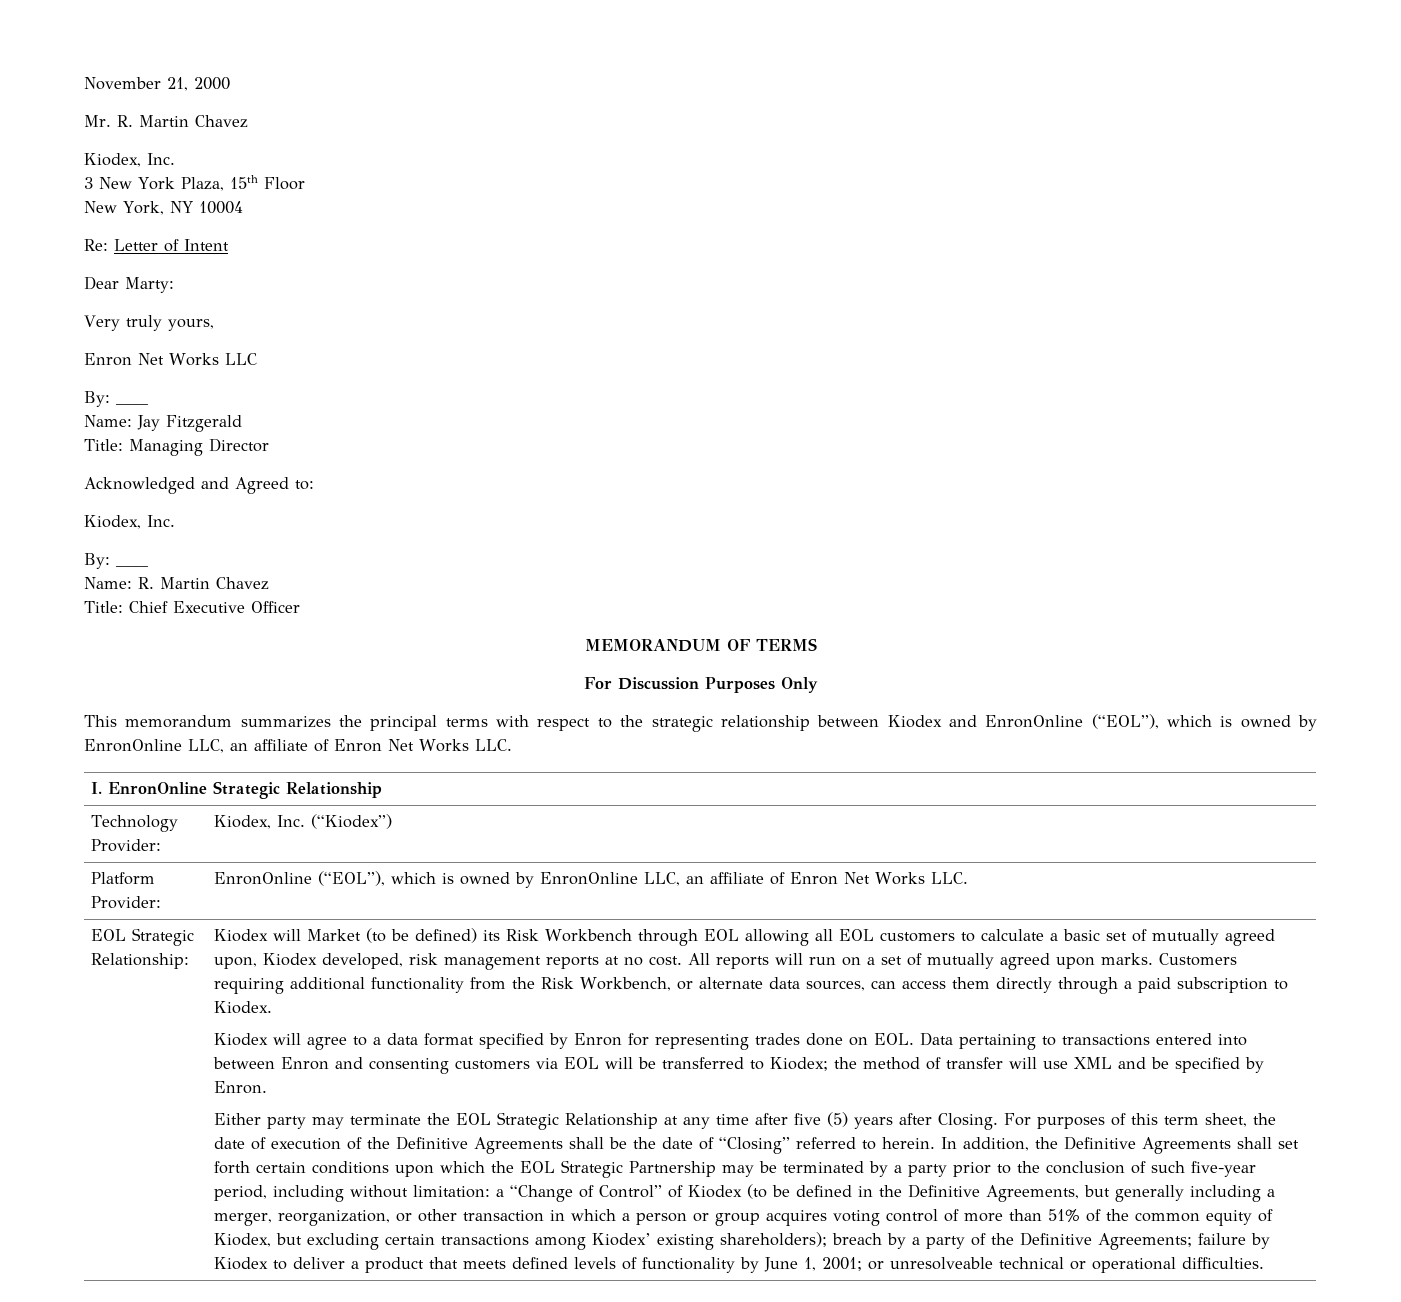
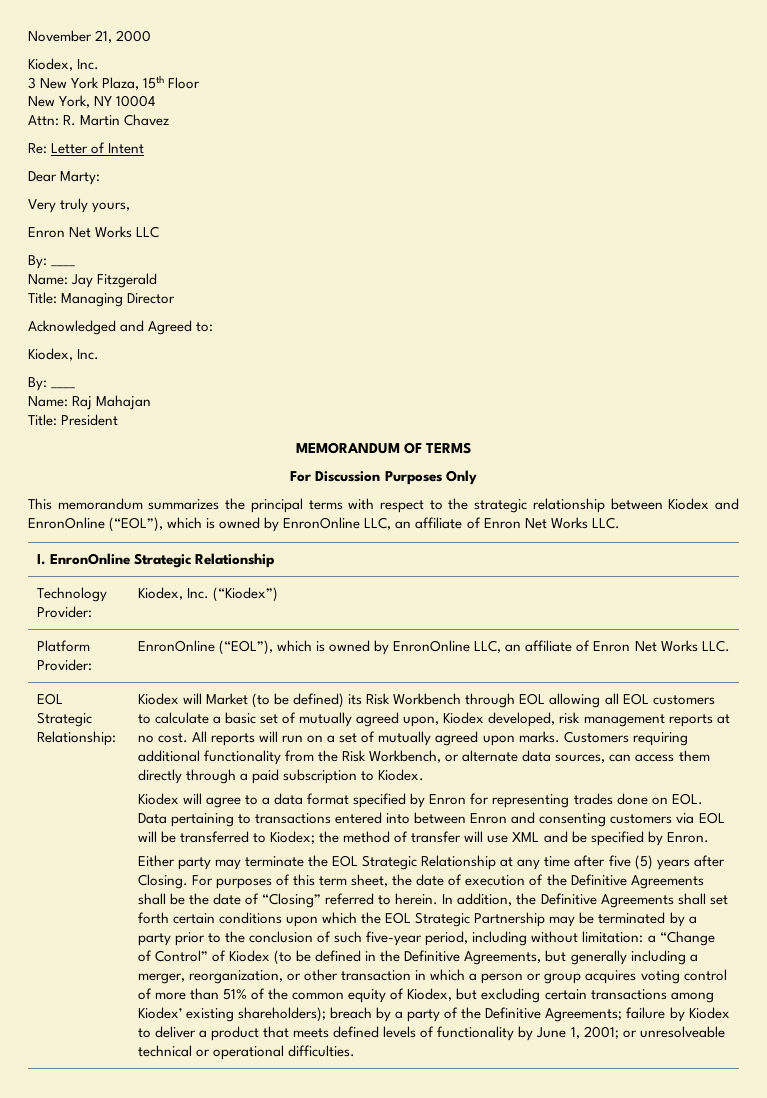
- Mr. R. Martin Chavez
+ Attn: R. Martin Chavez
- Name: R. Martin Chavez
- Title: Chief Executive Officer
+ Name: Raj Mahajan
+ Title: President

